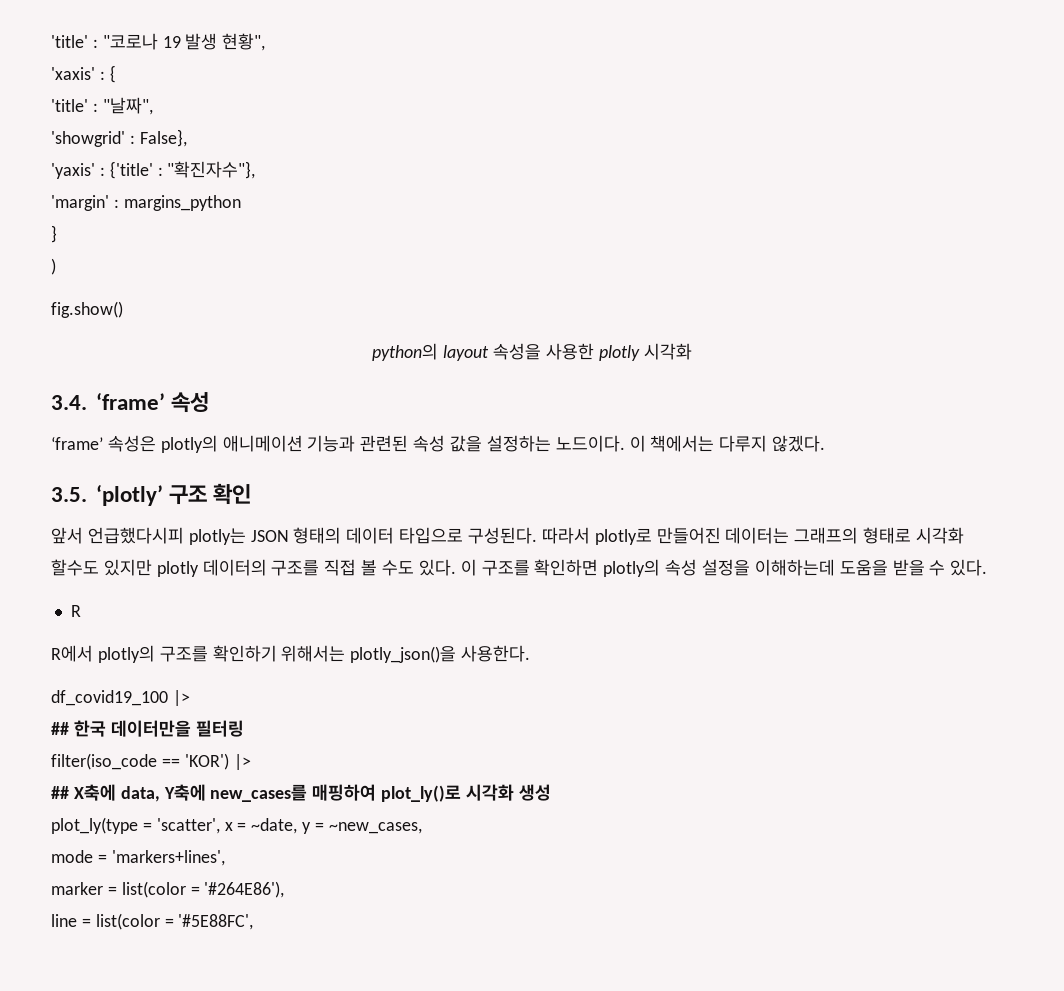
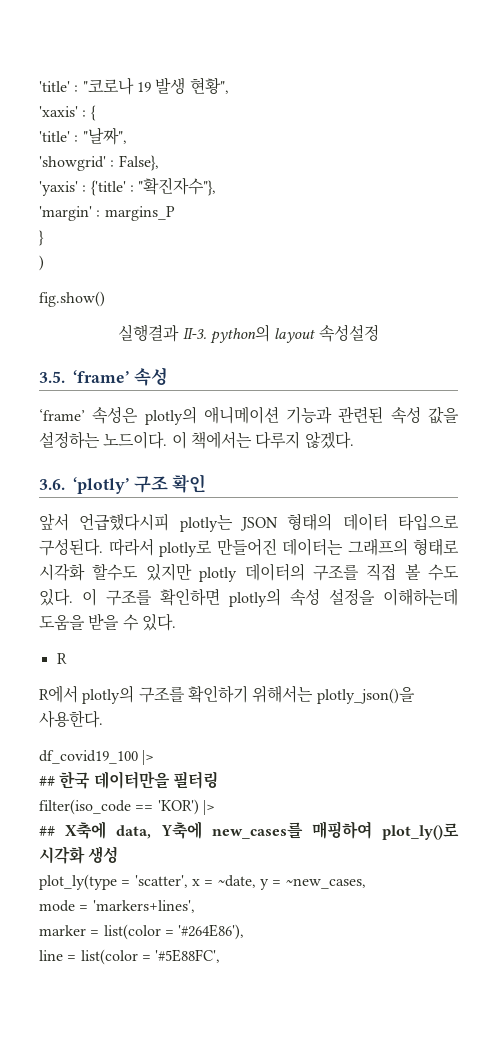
- 'margin' : margins_python
+ 'margin' : margins_P
- python의 layout 속성을 사용한 plotly 시각화
- 3.4. ‘frame’ 속성
+ 실행결과 II-3. python의 layout 속성설정
+ 3.5. ‘frame’ 속성
- 3.5. ‘plotly’ 구조 확인
+ 3.6. ‘plotly’ 구조 확인

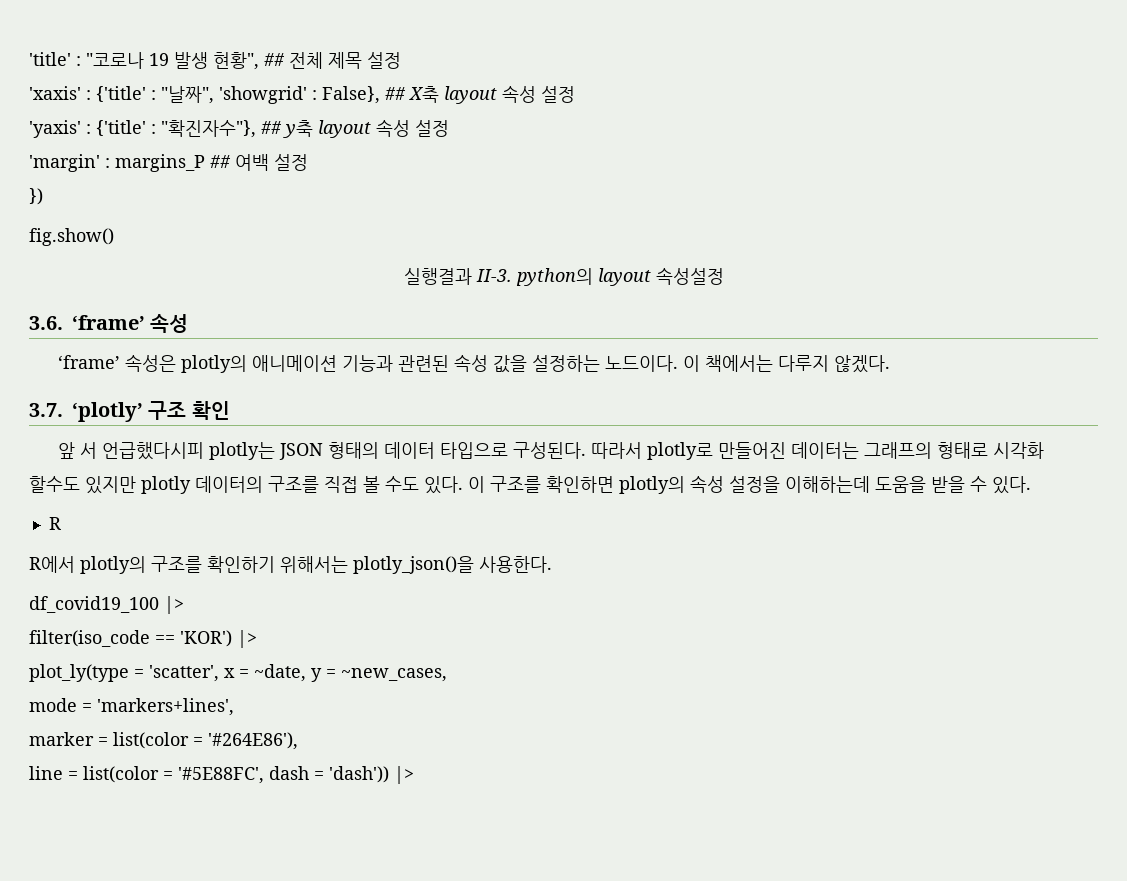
- 'title' : "코로나 19 발생 현황",
+ 'title' : "코로나 19 발생 현황", ## 전체 제목 설정
- 'xaxis' : {
- 'title' : "날짜",
- 'showgrid' : False},
+ 'xaxis' : {'title' : "날짜", 'showgrid' : False}, ## X축 layout 속성 설정
- 'yaxis' : {'title' : "확진자수"},
+ 'yaxis' : {'title' : "확진자수"}, ## y축 layout 속성 설정
- 'margin' : margins_P
- }
- )
+ 'margin' : margins_P ## 여백 설정
+ })
- 3.5. ‘frame’ 속성
+ 3.6. ‘frame’ 속성
- 3.6. ‘plotly’ 구조 확인
+ 3.7. ‘plotly’ 구조 확인
- 앞서 언급했다시피 plotly는 JSON 형태의 데이터 타입으로 구성된다.
+ 앞 서 언급했다시피 plotly는 JSON 형태의 데이터 타입으로 구성된다.
- ## 한국 데이터만을 필터링
- ## X축에 data, Y축에 new_cases를 매핑하여 plot_ly()로 시각화 생성
- line = list(color = '#5E88FC',
+ line = list(color = '#5E88FC', dash = 'dash')) |>

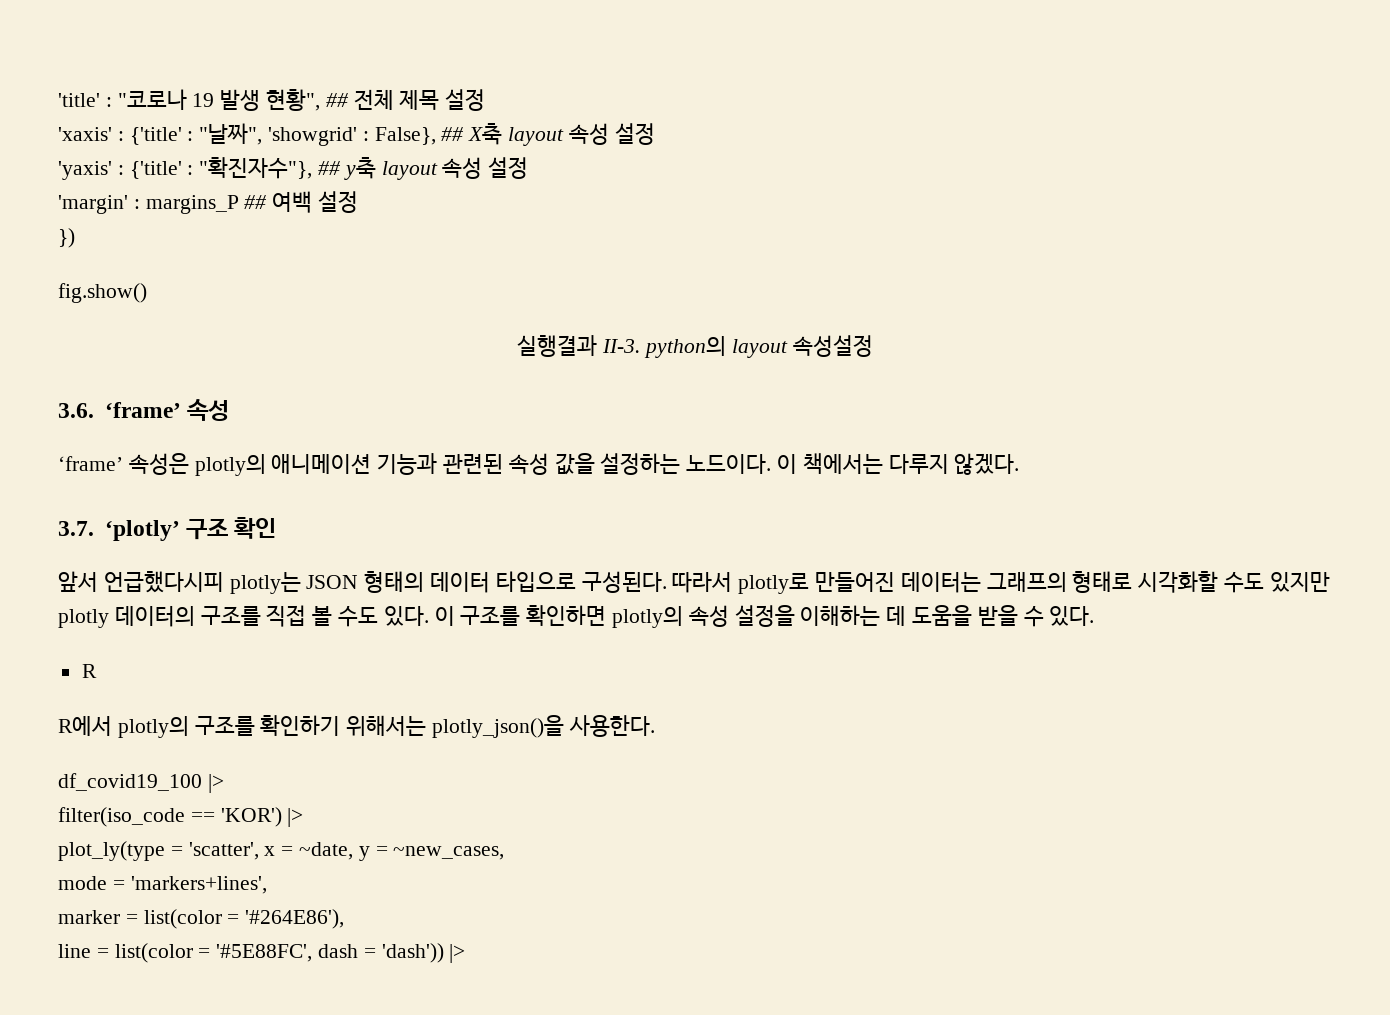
- 앞 서 언급했다시피 plotly는 JSON 형태의 데이터 타입으로 구성된다.
+ 앞서 언급했다시피 plotly는 JSON 형태의 데이터 타입으로 구성된다.
- 따라서 plotly로 만들어진 데이터는 그래프의 형태로 시각화 할수도 있지만 plotly 데이터의 구조를 직접 볼 수도 있다.
+ 따라서 plotly로 만들어진 데이터는 그래프의 형태로 시각화할 수도 있지만 plotly 데이터의 구조를 직접 볼 수도 있다.
- 이 구조를 확인하면 plotly의 속성 설정을 이해하는데 도움을 받을 수 있다.
+ 이 구조를 확인하면 plotly의 속성 설정을 이해하는 데 도움을 받을 수 있다.

